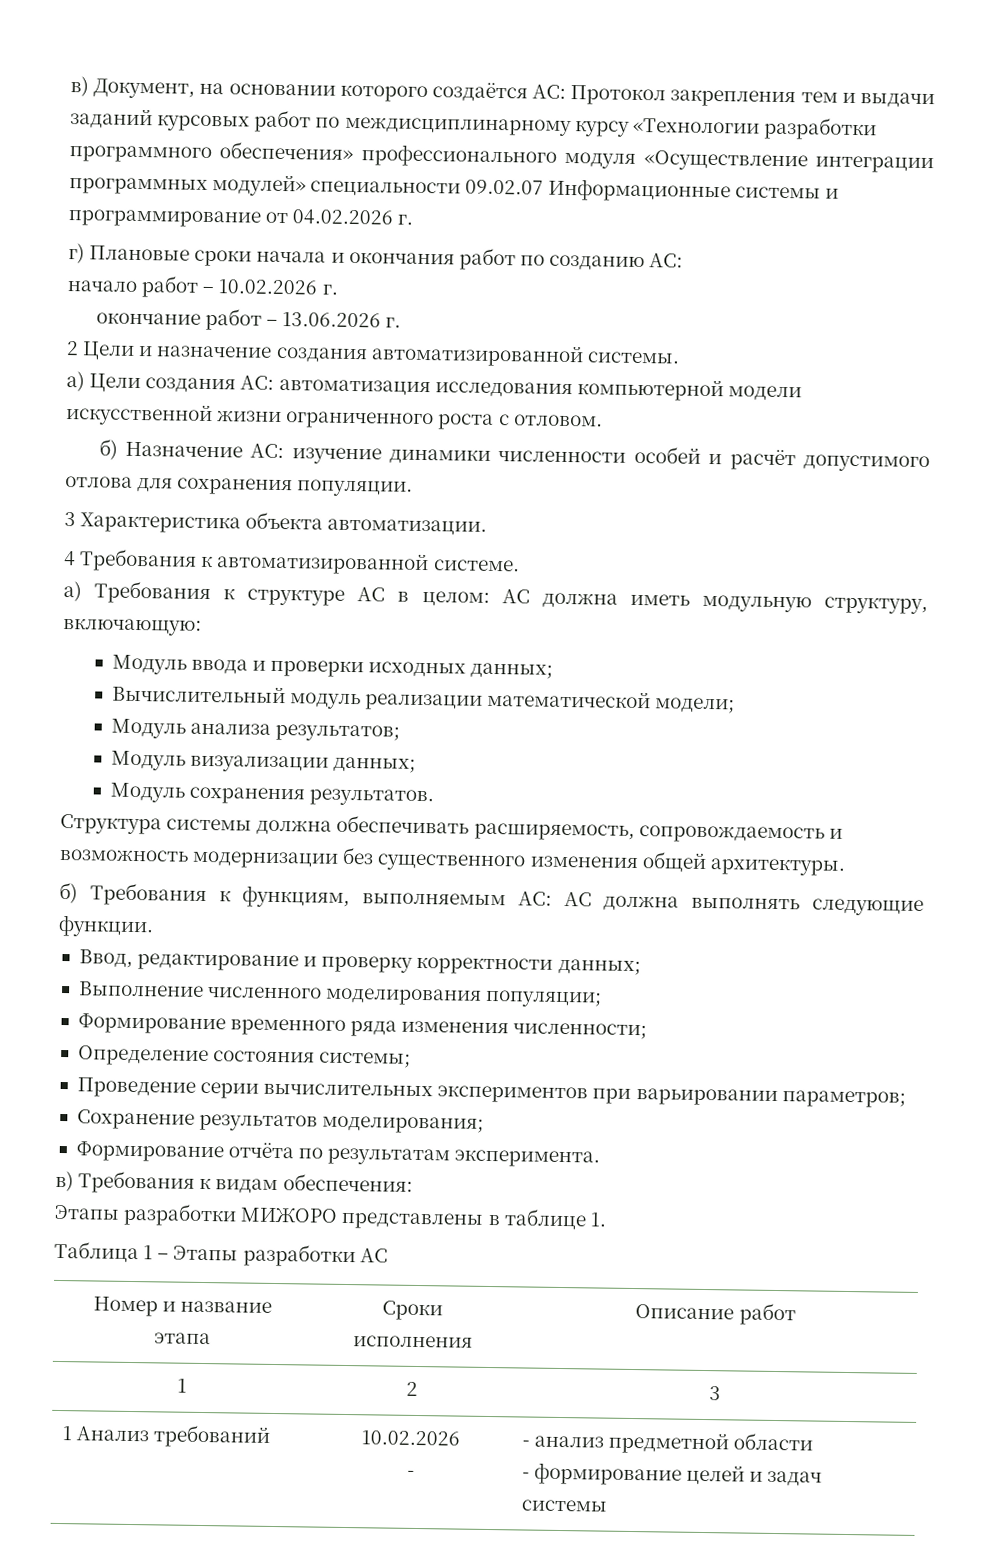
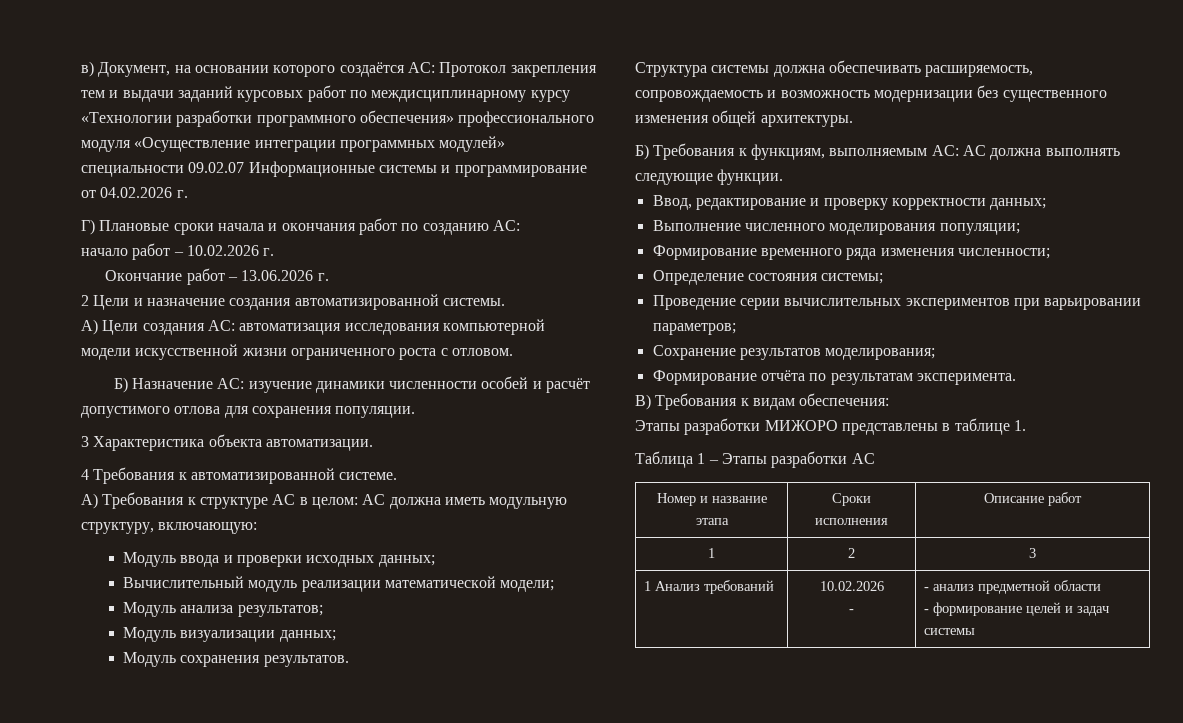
- г) Плановые сроки начала и окончания работ по созданию АС:
+ Г) Плановые сроки начала и окончания работ по созданию АС:
- окончание работ – 13.06.2026 г.
+ Окончание работ – 13.06.2026 г.
- а) Цели создания АС: автоматизация исследования компьютерной модели искусственной жизни ограниченного роста с отловом.
+ А) Цели создания АС: автоматизация исследования компьютерной модели искусственной жизни ограниченного роста с отловом.
- б) Назначение АС: изучение динамики численности особей и расчёт допустимого отлова для сохранения популяции.
+ Б) Назначение АС: изучение динамики численности особей и расчёт допустимого отлова для сохранения популяции.
- а) Требования к структуре АС в целом: АС должна иметь модульную структуру, включающую:
+ А) Требования к структуре АС в целом: АС должна иметь модульную структуру, включающую:
- б) Требования к функциям, выполняемым АС: АС должна выполнять следующие функции.
+ Б) Требования к функциям, выполняемым АС: АС должна выполнять следующие функции.
- в) Требования к видам обеспечения:
+ В) Требования к видам обеспечения:

